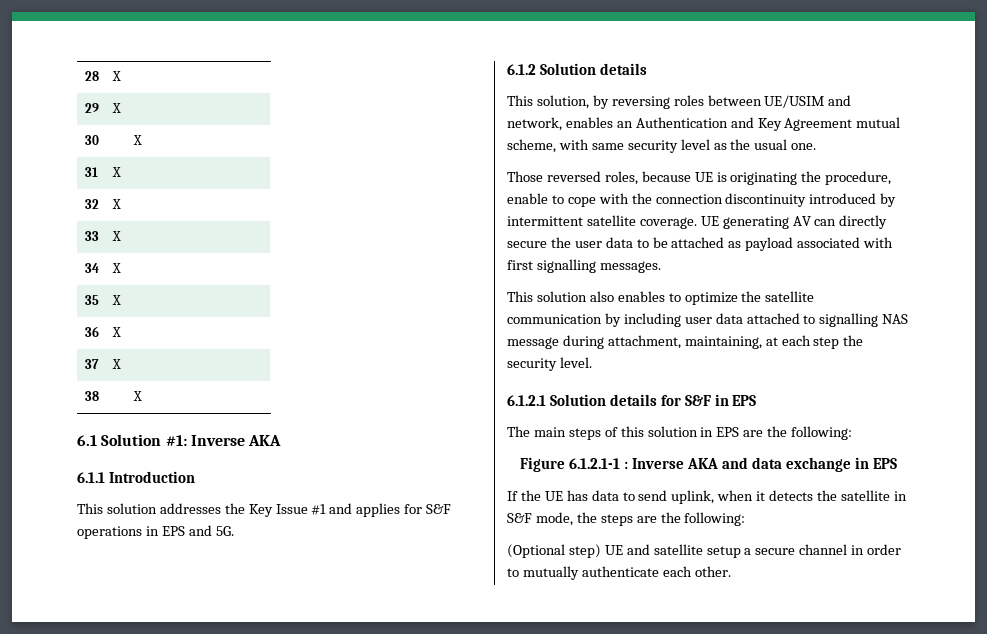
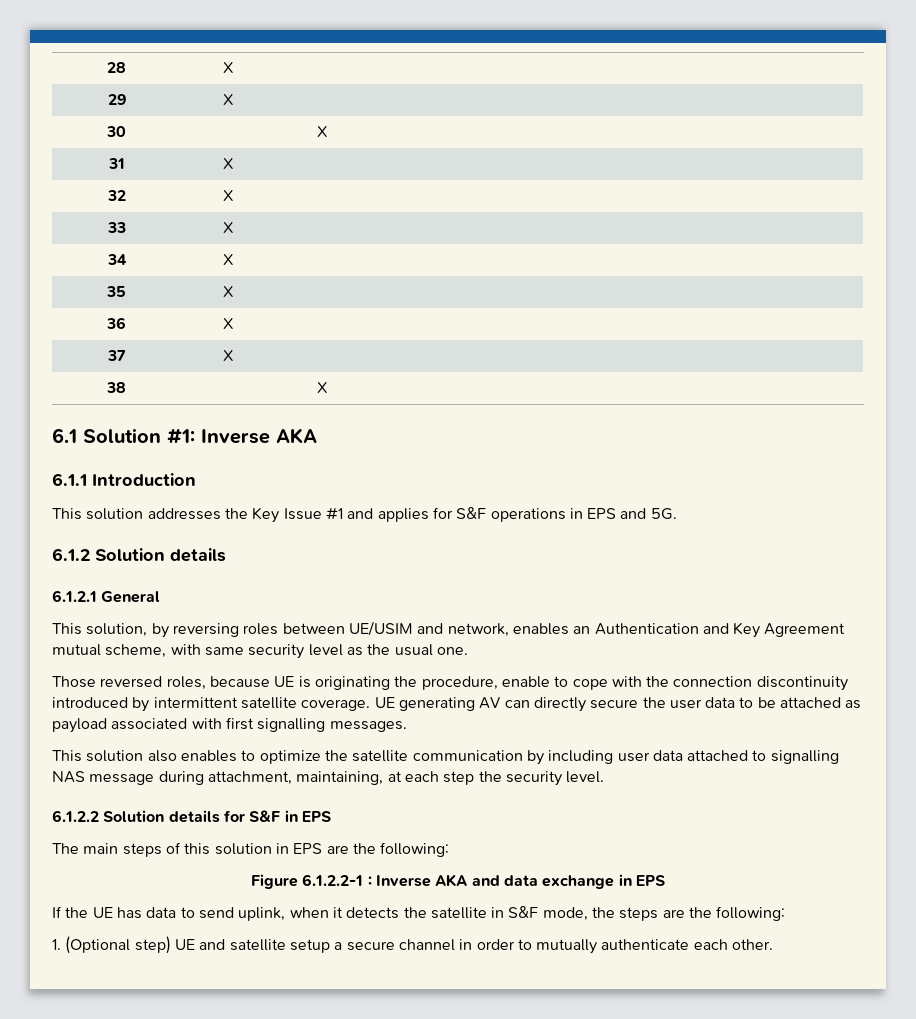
+ 6.1.2.1 General
- 6.1.2.1 Solution details for S&F in EPS
+ 6.1.2.2 Solution details for S&F in EPS
- Figure 6.1.2.1-1 : Inverse AKA and data exchange in EPS
+ Figure 6.1.2.2-1 : Inverse AKA and data exchange in EPS
- (Optional step) UE and satellite setup a secure channel in order to mutually authenticate each other.
+ 1. (Optional step) UE and satellite setup a secure channel in order to mutually authenticate each other.

